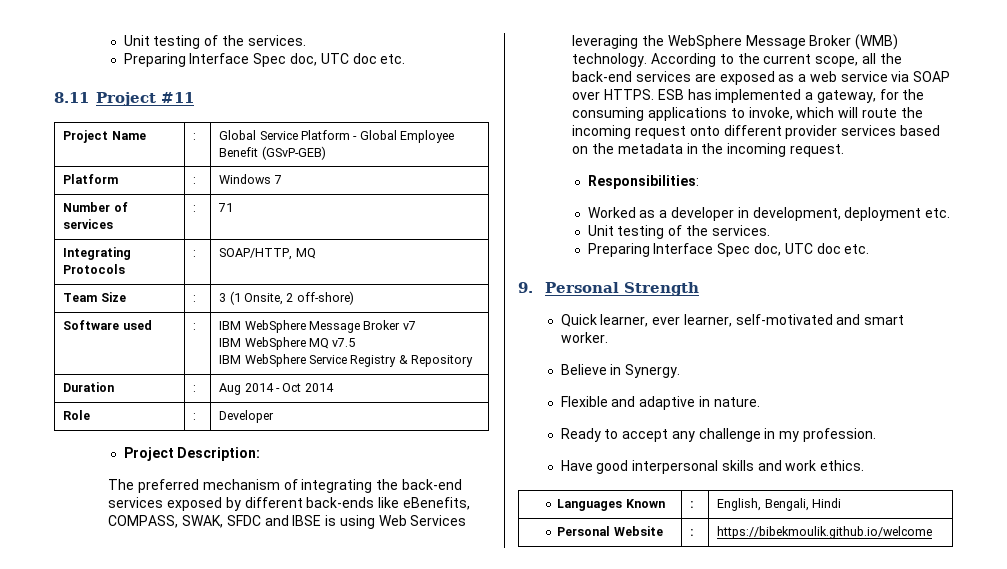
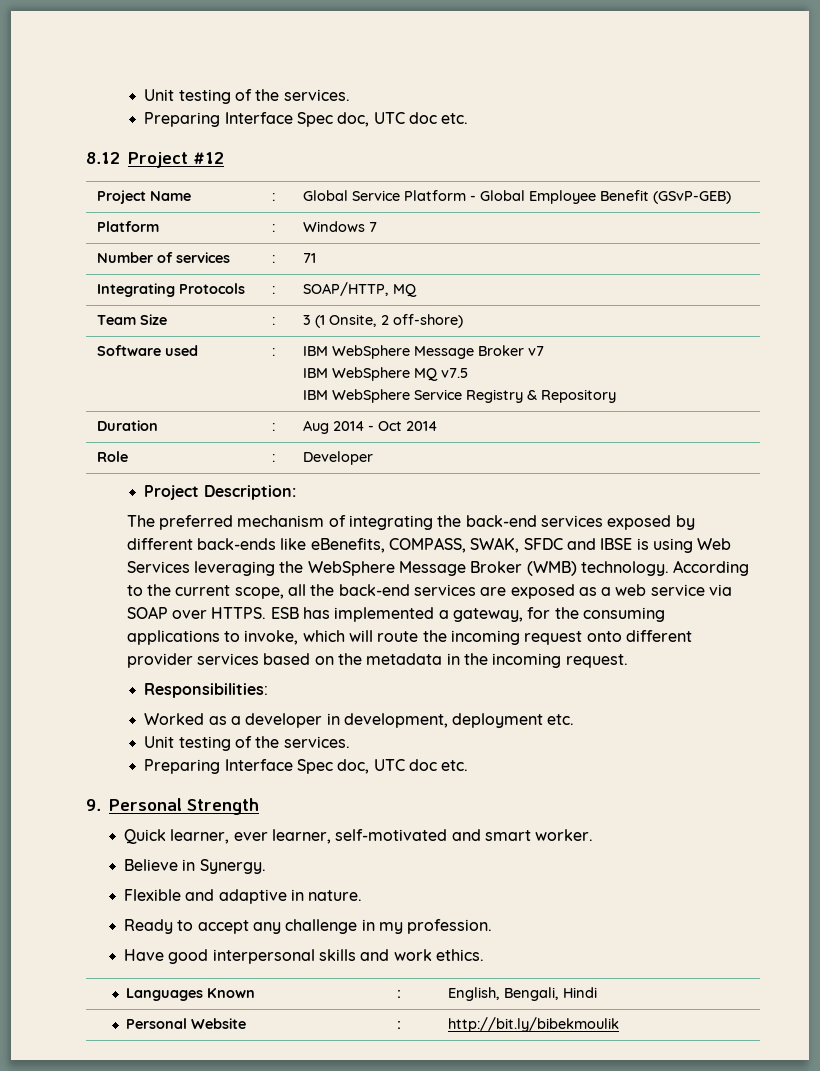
- 8.11 Project #11
+ 8.12 Project #12
- Personal Website | : | https://bibekmoulik.github.io/welcome
+ Personal Website | : | http://bit.ly/bibekmoulik

